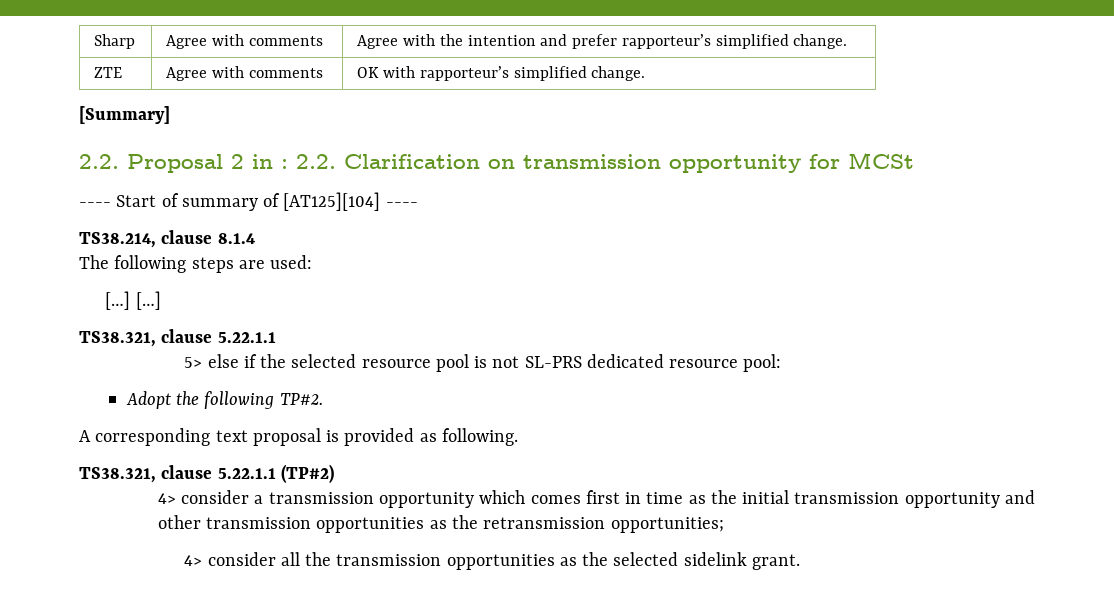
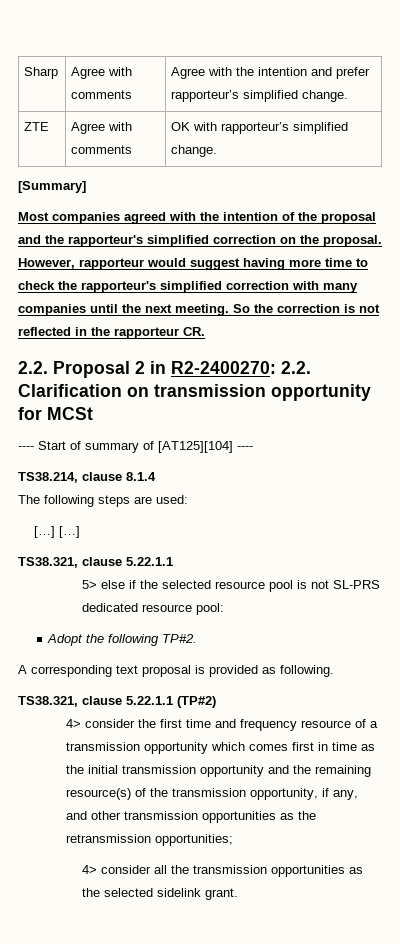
+ Most companies agreed with the intention of the proposal and the rapporteur's simplified correction on the proposal. However, rapporteur would suggest having more time to check the rapporteur's simplified correction with many companies until the next meeting. So the correction is not reflected in the rapporteur CR.
- 2.2. Proposal 2 in : 2.2. Clarification on transmission opportunity for MCSt
+ 2.2. Proposal 2 in R2-2400270: 2.2. Clarification on transmission opportunity for MCSt
- 4> consider a transmission opportunity which comes first in time as the initial transmission opportunity and other transmission opportunities as the retransmission opportunities;
+ 4> consider the first time and frequency resource of a transmission opportunity which comes first in time as the initial transmission opportunity and the remaining resource(s) of the transmission opportunity, if any, and other transmission opportunities as the retransmission opportunities;

